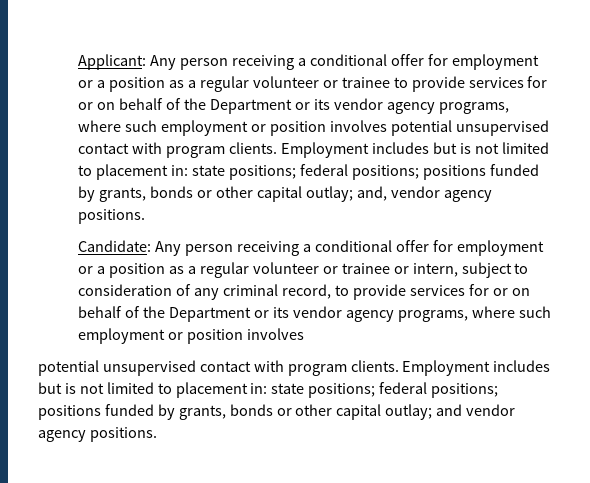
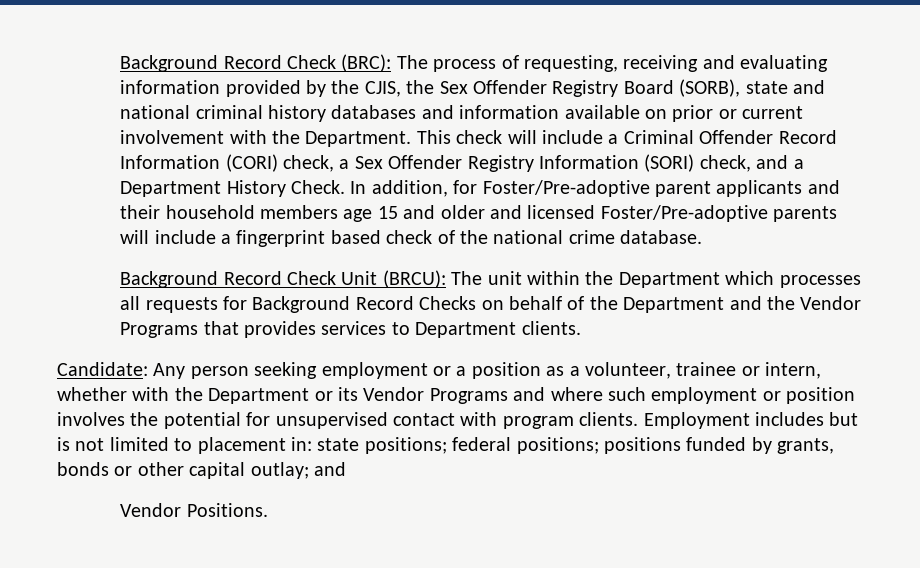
- Applicant: Any person receiving a conditional offer for employment or a position as a regular volunteer or trainee to provide services for or on behalf of the Department or its vendor agency programs, where such employment or position involves potential unsupervised contact with program clients. Employment includes but is not limited to placement in: state positions; federal positions; positions funded by grants, bonds or other capital outlay; and, vendor agency positions.
- Candidate: Any person receiving a conditional offer for employment or a position as a regular volunteer or trainee or intern, subject to consideration of any criminal record, to provide services for or on behalf of the Department or its vendor agency programs, where such employment or position involves
- potential unsupervised contact with program clients.
+ Background Record Check (BRC): The process of requesting, receiving and evaluating information provided by the CJIS, the Sex Offender Registry Board (SORB), state and national criminal history databases and information available on prior or current involvement with the Department. This check will include a Criminal Offender Record Information (CORI) check, a Sex Offender Registry Information (SORI) check, and a Department History Check. In addition, for Foster/Pre-adoptive parent applicants and their household members age 15 and older and licensed Foster/Pre-adoptive parents will include a fingerprint based check of the national crime database.
+ Background Record Check Unit (BRCU): The unit within the Department which processes all requests for Background Record Checks on behalf of the Department and the Vendor Programs that provides services to Department clients.
+ Candidate: Any person seeking employment or a position as a volunteer, trainee or intern, whether with the Department or its Vendor Programs and where such employment or position involves the potential for unsupervised contact with program clients.
- Employment includes but is not limited to placement in: state positions; federal positions; positions funded by grants, bonds or other capital outlay; and vendor agency positions.
+ Employment includes but is not limited to placement in: state positions; federal positions; positions funded by grants, bonds or other capital outlay; and
+ Vendor Positions.

